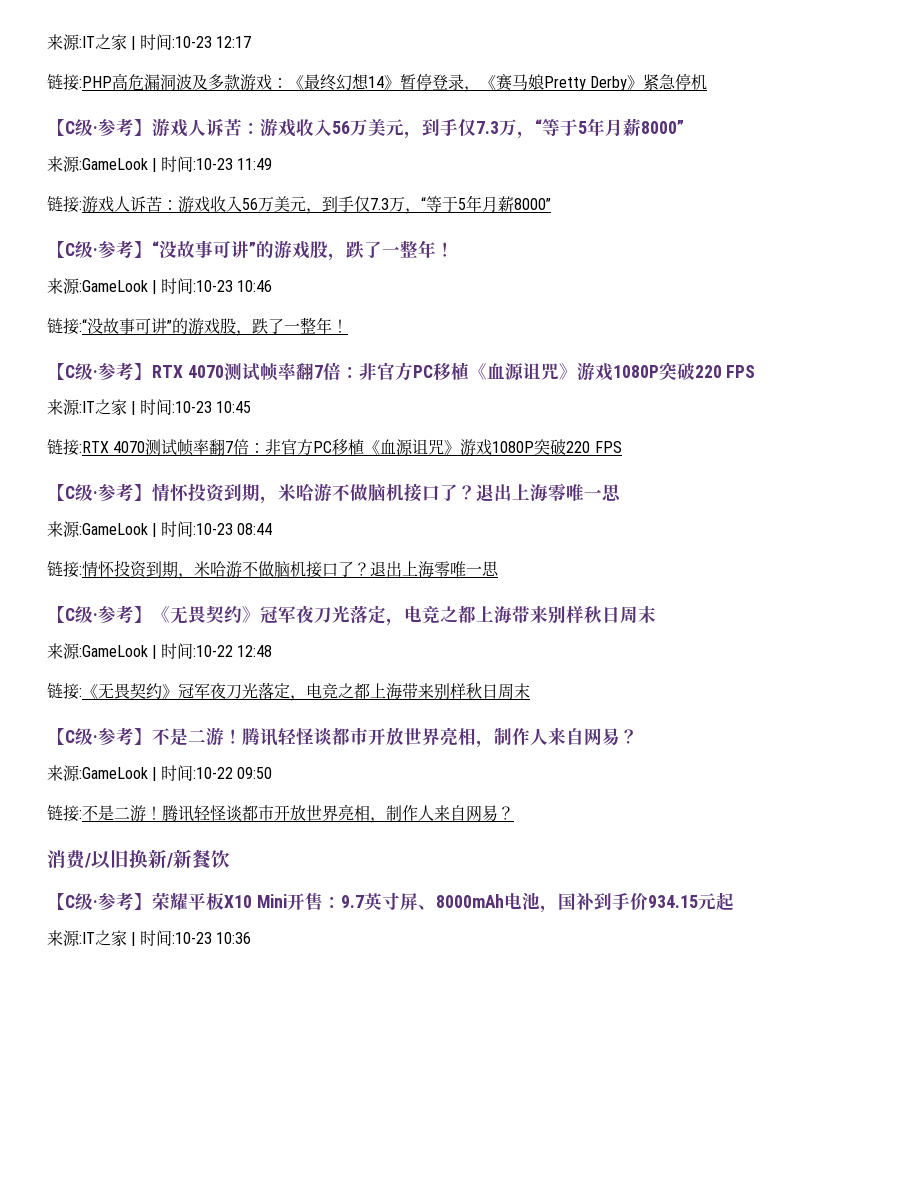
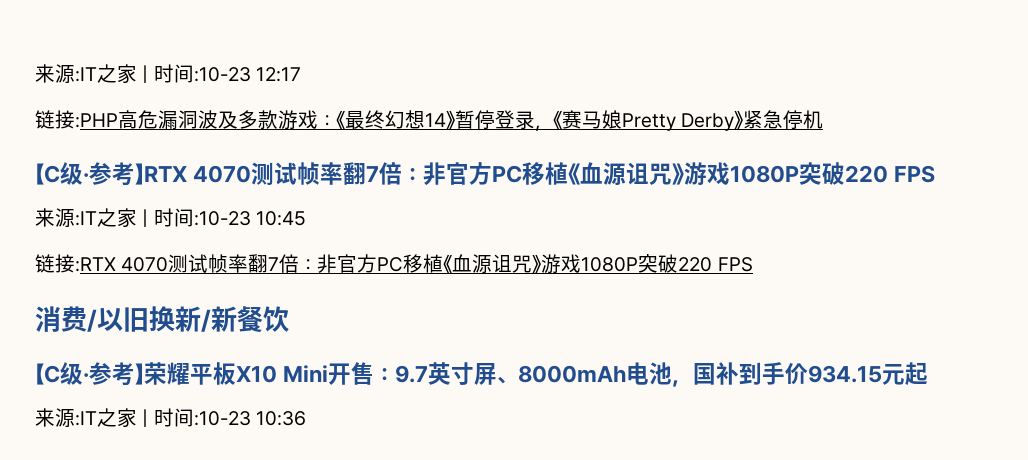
- 【C级·参考】游戏人诉苦：游戏收入56万美元，到手仅7.3万，“等于5年月薪8000”
- 来源:GameLook | 时间:10-23 11:49
- 链接:游戏人诉苦：游戏收入56万美元，到手仅7.3万，“等于5年月薪8000”
- 【C级·参考】“没故事可讲”的游戏股，跌了一整年！
- 来源:GameLook | 时间:10-23 10:46
- 链接:“没故事可讲”的游戏股，跌了一整年！
- 【C级·参考】情怀投资到期，米哈游不做脑机接口了？退出上海零唯一思
- 来源:GameLook | 时间:10-23 08:44
- 链接:情怀投资到期，米哈游不做脑机接口了？退出上海零唯一思
- 【C级·参考】《无畏契约》冠军夜刀光落定，电竞之都上海带来别样秋日周末
- 来源:GameLook | 时间:10-22 12:48
- 链接:《无畏契约》冠军夜刀光落定，电竞之都上海带来别样秋日周末
- 【C级·参考】不是二游！腾讯轻怪谈都市开放世界亮相，制作人来自网易？
- 来源:GameLook | 时间:10-22 09:50
- 链接:不是二游！腾讯轻怪谈都市开放世界亮相，制作人来自网易？

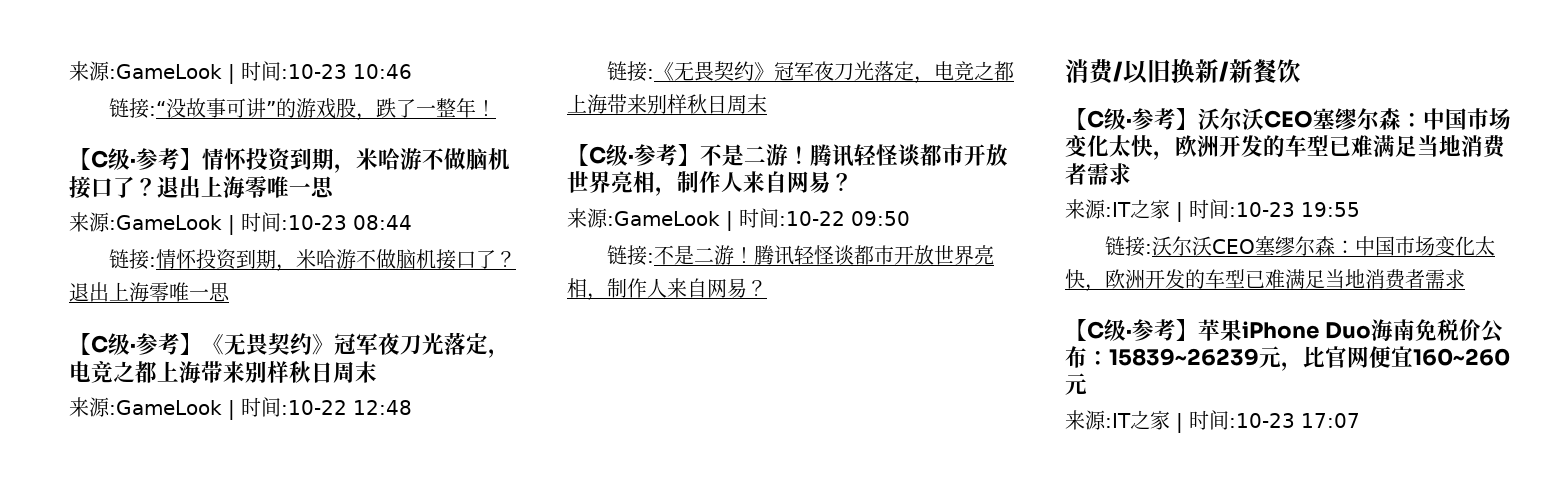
- 来源:IT之家 | 时间:10-23 12:17
- 链接:PHP高危漏洞波及多款游戏：《最终幻想14》暂停登录，《赛马娘Pretty Derby》紧急停机
- 【C级·参考】RTX 4070测试帧率翻7倍：非官方PC移植《血源诅咒》游戏1080P突破220 FPS
- 来源:IT之家 | 时间:10-23 10:45
- 链接:RTX 4070测试帧率翻7倍：非官方PC移植《血源诅咒》游戏1080P突破220 FPS
+ 来源:GameLook | 时间:10-23 10:46
+ 链接:“没故事可讲”的游戏股，跌了一整年！
+ 【C级·参考】情怀投资到期，米哈游不做脑机接口了？退出上海零唯一思
+ 来源:GameLook | 时间:10-23 08:44
+ 链接:情怀投资到期，米哈游不做脑机接口了？退出上海零唯一思
+ 【C级·参考】《无畏契约》冠军夜刀光落定，电竞之都上海带来别样秋日周末
+ 来源:GameLook | 时间:10-22 12:48
+ 链接:《无畏契约》冠军夜刀光落定，电竞之都上海带来别样秋日周末
+ 【C级·参考】不是二游！腾讯轻怪谈都市开放世界亮相，制作人来自网易？
+ 来源:GameLook | 时间:10-22 09:50
+ 链接:不是二游！腾讯轻怪谈都市开放世界亮相，制作人来自网易？
- 【C级·参考】荣耀平板X10 Mini开售：9.7英寸屏、8000mAh电池，国补到手价934.15元起
- 来源:IT之家 | 时间:10-23 10:36
+ 【C级·参考】沃尔沃CEO塞缪尔森：中国市场变化太快，欧洲开发的车型已难满足当地消费者需求
+ 来源:IT之家 | 时间:10-23 19:55
+ 链接:沃尔沃CEO塞缪尔森：中国市场变化太快，欧洲开发的车型已难满足当地消费者需求
+ 【C级·参考】苹果iPhone Duo海南免税价公布：15839~26239元，比官网便宜160~260元
+ 来源:IT之家 | 时间:10-23 17:07

